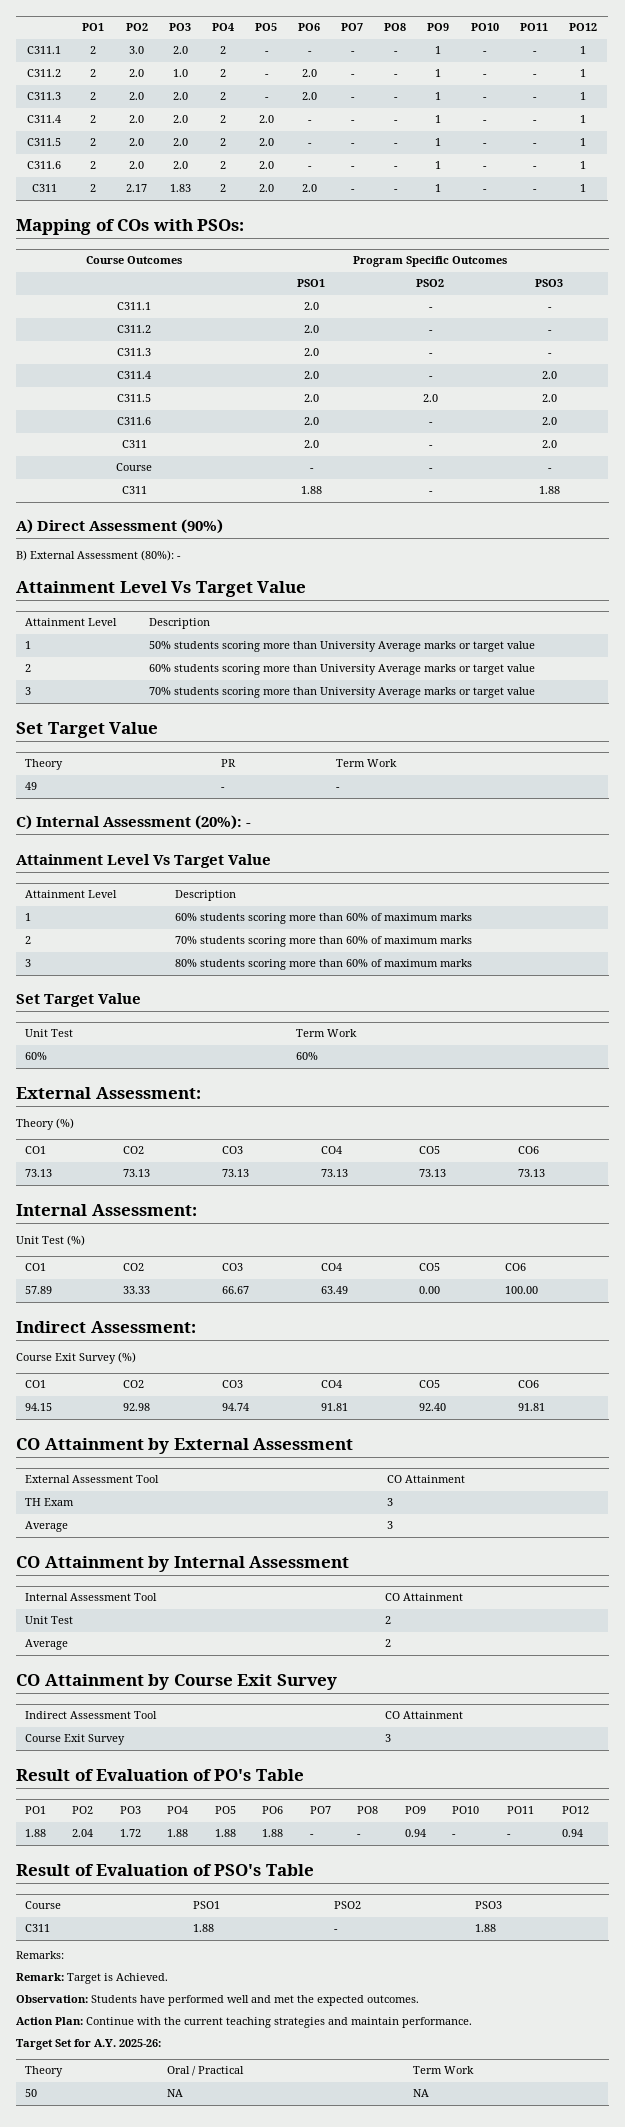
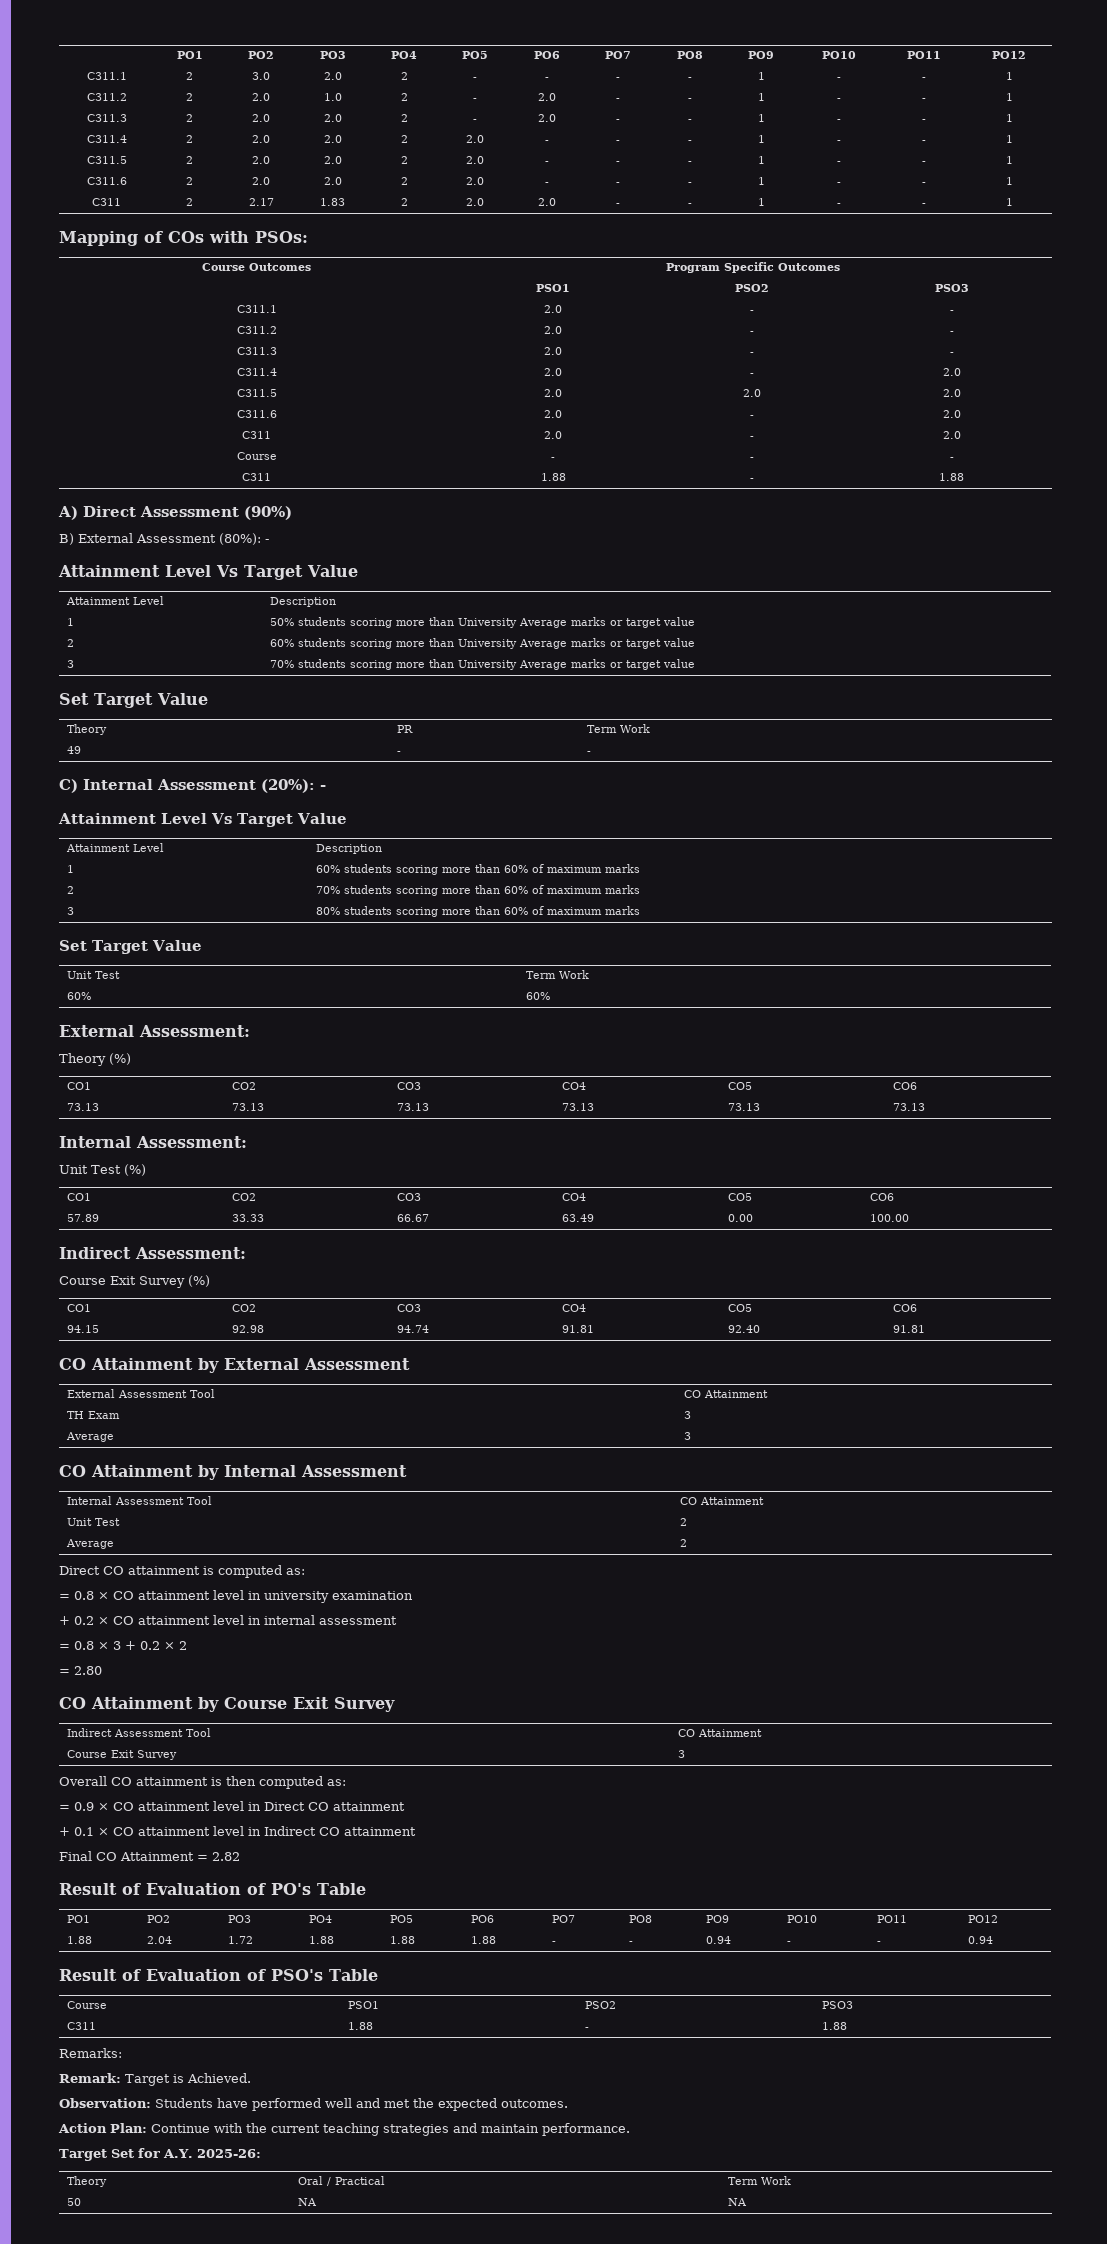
+ Direct CO attainment is computed as:
+ = 0.8 × CO attainment level in university examination
+ + 0.2 × CO attainment level in internal assessment
+ = 0.8 × 3 + 0.2 × 2
+ = 2.80
+ Overall CO attainment is then computed as:
+ = 0.9 × CO attainment level in Direct CO attainment
+ + 0.1 × CO attainment level in Indirect CO attainment
+ Final CO Attainment = 2.82

